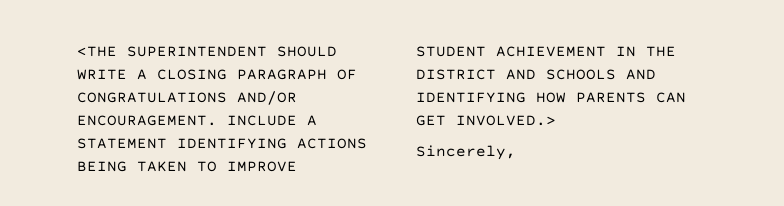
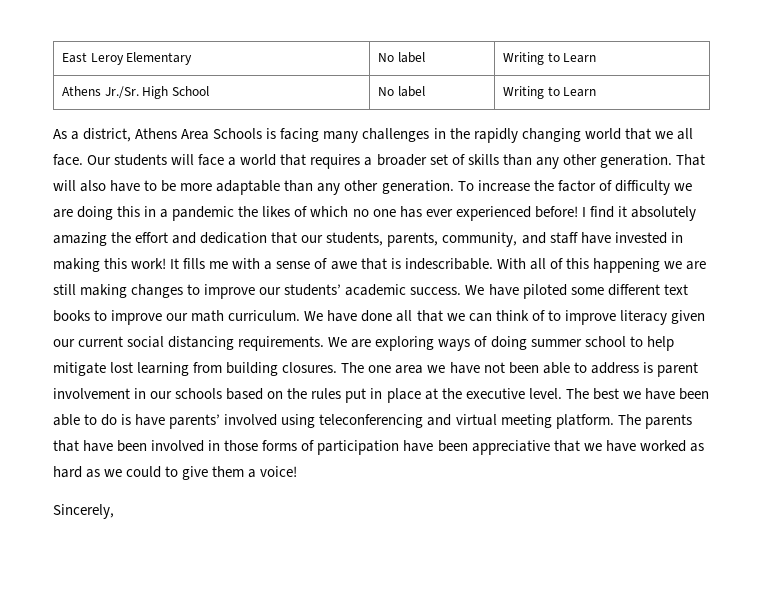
- <THE SUPERINTENDENT SHOULD WRITE A CLOSING PARAGRAPH OF CONGRATULATIONS AND/OR ENCOURAGEMENT. INCLUDE A STATEMENT IDENTIFYING ACTIONS BEING TAKEN TO IMPROVE STUDENT ACHIEVEMENT IN THE DISTRICT AND SCHOOLS AND IDENTIFYING HOW PARENTS CAN GET INVOLVED.>
+ East Leroy Elementary | No label | Writing to Learn
+ Athens Jr./Sr. High School | No label | Writing to Learn
+ As a district, Athens Area Schools is facing many challenges in the rapidly changing world that we all face. Our students will face a world that requires a broader set of skills than any other generation. That will also have to be more adaptable than any other generation. To increase the factor of difficulty we are doing this in a pandemic the likes of which no one has ever experienced before! I find it absolutely amazing the effort and dedication that our students, parents, community, and staff have invested in making this work! It fills me with a sense of awe that is indescribable. With all of this happening we are still making changes to improve our students’ academic success. We have piloted some different text books to improve our math curriculum. We have done all that we can think of to improve literacy given our current social distancing requirements. We are exploring ways of doing summer school to help mitigate lost learning from building closures. The one area we have not been able to address is parent involvement in our schools based on the rules put in place at the executive level. The best we have been able to do is have parents’ involved using teleconferencing and virtual meeting platform. The parents that have been involved in those forms of participation have been appreciative that we have worked as hard as we could to give them a voice!

